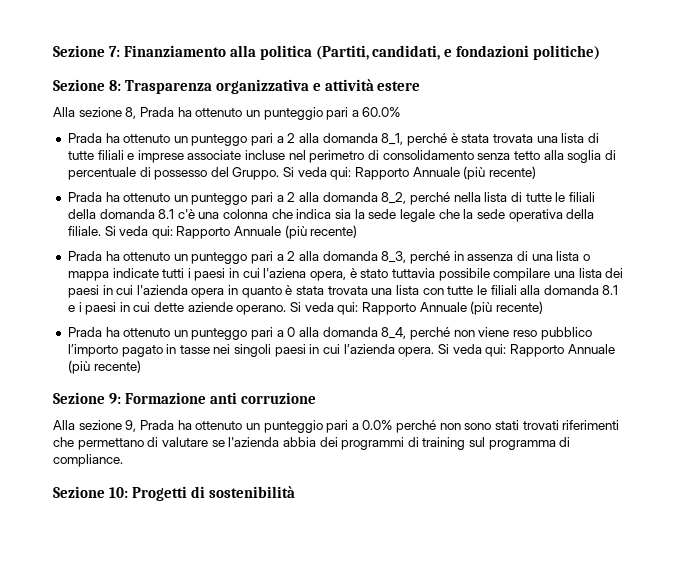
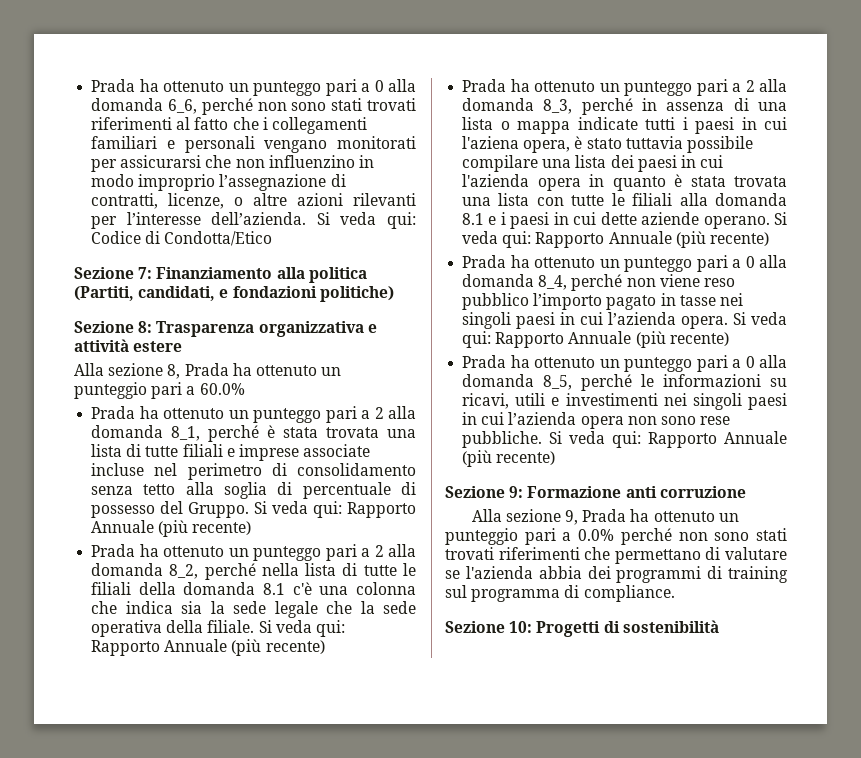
+ Prada ha ottenuto un punteggo pari a 0 alla domanda 6_6, perché non sono stati trovati riferimenti al fatto che i collegamenti familiari e personali vengano monitorati per assicurarsi che non influenzino in modo improprio l’assegnazione di contratti, licenze, o altre azioni rilevanti per l’interesse dell’azienda. Si veda qui: Codice di Condotta/Etico
+ Prada ha ottenuto un punteggo pari a 0 alla domanda 8_5, perché le informazioni su ricavi, utili e investimenti nei singoli paesi in cui l’azienda opera non sono rese pubbliche. Si veda qui: Rapporto Annuale (più recente)

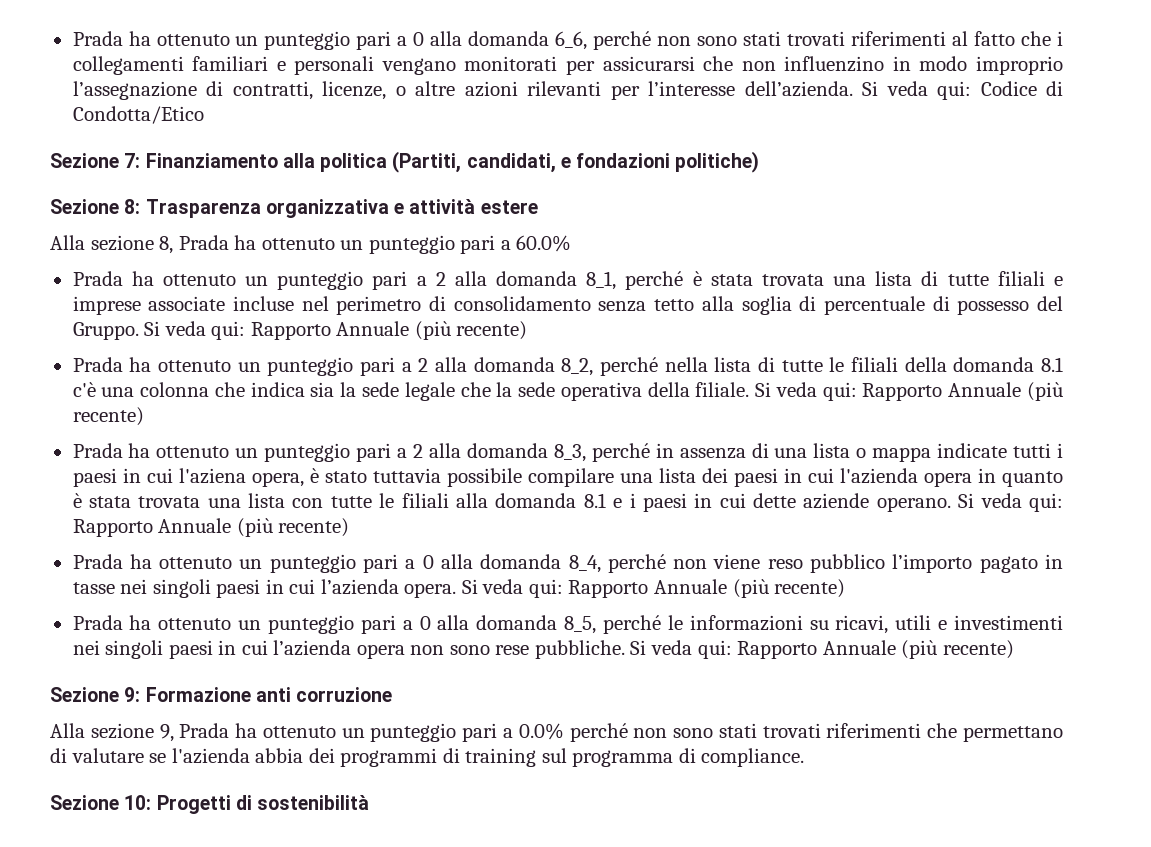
- Prada ha ottenuto un punteggo pari a 0 alla domanda 6_6, perché non sono stati trovati riferimenti al fatto che i collegamenti familiari e personali vengano monitorati per assicurarsi che non influenzino in modo improprio l’assegnazione di contratti, licenze, o altre azioni rilevanti per l’interesse dell’azienda.
+ Prada ha ottenuto un punteggio pari a 0 alla domanda 6_6, perché non sono stati trovati riferimenti al fatto che i collegamenti familiari e personali vengano monitorati per assicurarsi che non influenzino in modo improprio l’assegnazione di contratti, licenze, o altre azioni rilevanti per l’interesse dell’azienda.
- Prada ha ottenuto un punteggo pari a 2 alla domanda 8_1, perché è stata trovata una lista di tutte filiali e imprese associate incluse nel perimetro di consolidamento senza tetto alla soglia di percentuale di possesso del Gruppo.
+ Prada ha ottenuto un punteggio pari a 2 alla domanda 8_1, perché è stata trovata una lista di tutte filiali e imprese associate incluse nel perimetro di consolidamento senza tetto alla soglia di percentuale di possesso del Gruppo.
- Prada ha ottenuto un punteggo pari a 2 alla domanda 8_2, perché nella lista di tutte le filiali della domanda 8.1 c'è una colonna che indica sia la sede legale che la sede operativa della filiale.
+ Prada ha ottenuto un punteggio pari a 2 alla domanda 8_2, perché nella lista di tutte le filiali della domanda 8.1 c'è una colonna che indica sia la sede legale che la sede operativa della filiale.
- Prada ha ottenuto un punteggo pari a 2 alla domanda 8_3, perché in assenza di una lista o mappa indicate tutti i paesi in cui l'aziena opera, è stato tuttavia possibile compilare una lista dei paesi in cui l'azienda opera in quanto è stata trovata una lista con tutte le filiali alla domanda 8.1 e i paesi in cui dette aziende operano.
+ Prada ha ottenuto un punteggio pari a 2 alla domanda 8_3, perché in assenza di una lista o mappa indicate tutti i paesi in cui l'aziena opera, è stato tuttavia possibile compilare una lista dei paesi in cui l'azienda opera in quanto è stata trovata una lista con tutte le filiali alla domanda 8.1 e i paesi in cui dette aziende operano.
- Prada ha ottenuto un punteggo pari a 0 alla domanda 8_4, perché non viene reso pubblico l’importo pagato in tasse nei singoli paesi in cui l’azienda opera.
+ Prada ha ottenuto un punteggio pari a 0 alla domanda 8_4, perché non viene reso pubblico l’importo pagato in tasse nei singoli paesi in cui l’azienda opera.
- Prada ha ottenuto un punteggo pari a 0 alla domanda 8_5, perché le informazioni su ricavi, utili e investimenti nei singoli paesi in cui l’azienda opera non sono rese pubbliche.
+ Prada ha ottenuto un punteggio pari a 0 alla domanda 8_5, perché le informazioni su ricavi, utili e investimenti nei singoli paesi in cui l’azienda opera non sono rese pubbliche.

